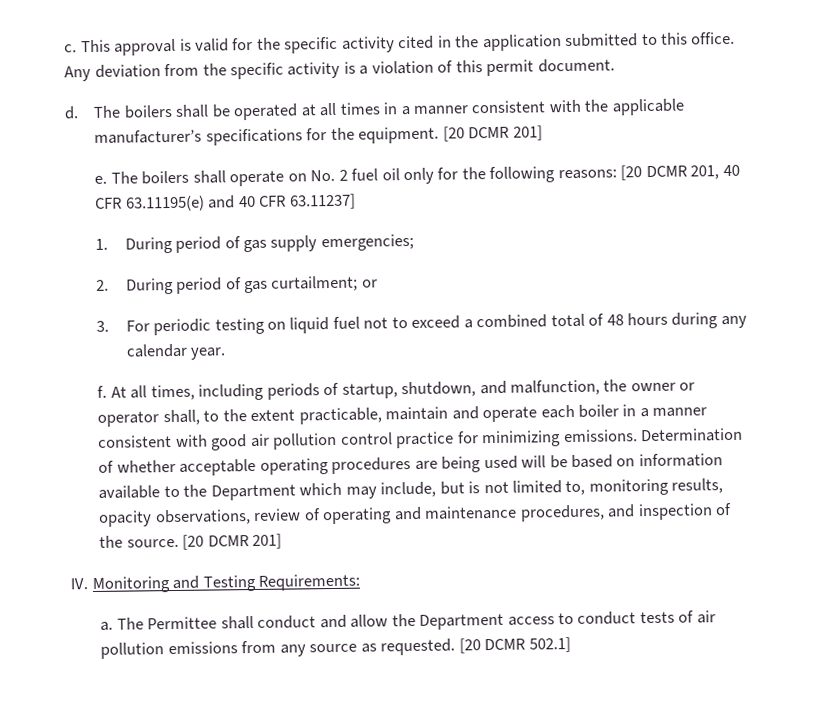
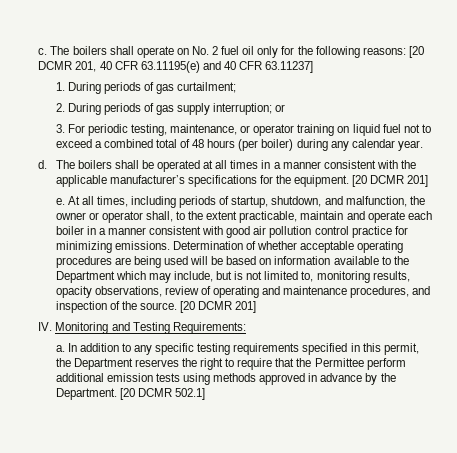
- This approval is valid for the specific activity cited in the application submitted to this office. Any deviation from the specific activity is a violation of this permit document.
+ The boilers shall operate on No. 2 fuel oil only for the following reasons: [20 DCMR 201, 40 CFR 63.11195(e) and 40 CFR 63.11237]
+ 1. During periods of gas curtailment;
+ 2. During periods of gas supply interruption; or
+ 3. For periodic testing, maintenance, or operator training on liquid fuel not to exceed a combined total of 48 hours (per boiler) during any calendar year.
- The boilers shall operate on No. 2 fuel oil only for the following reasons: [20 DCMR 201, 40 CFR 63.11195(e) and 40 CFR 63.11237]
- 1. During period of gas supply emergencies;
- 2. During period of gas curtailment; or
- 3. For periodic testing on liquid fuel not to exceed a combined total of 48 hours during any calendar year.
- f.
- The Permittee shall conduct and allow the Department access to conduct tests of air pollution emissions from any source as requested.
+ In addition to any specific testing requirements specified in this permit, the Department reserves the right to require that the Permittee perform additional emission tests using methods approved in advance by the Department.

